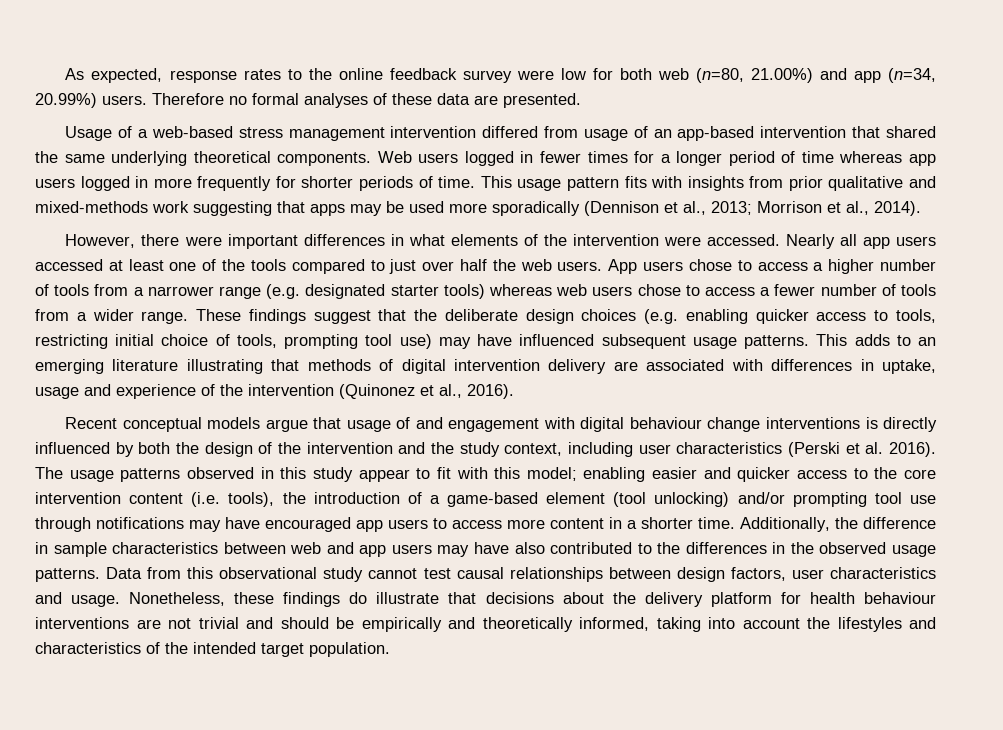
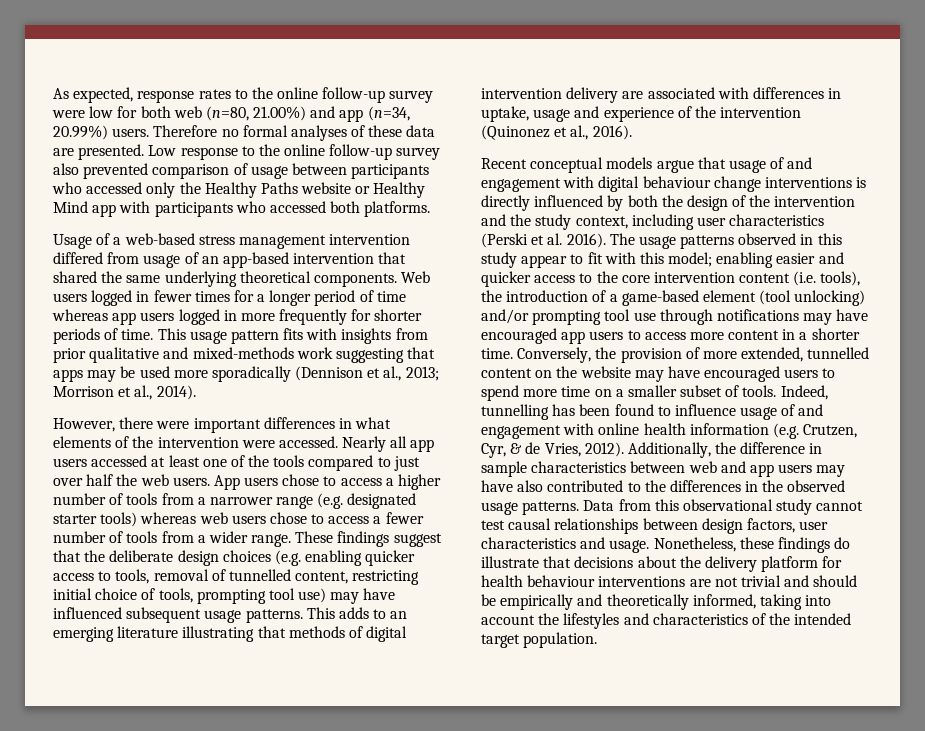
- As expected, response rates to the online feedback survey were low for both web (n=80, 21.00%) and app (n=34, 20.99%) users.
+ As expected, response rates to the online follow-up survey were low for both web (n=80, 21.00%) and app (n=34, 20.99%) users.
+ Low response to the online follow-up survey also prevented comparison of usage between participants who accessed only the Healthy Paths website or Healthy Mind app with participants who accessed both platforms.
- These findings suggest that the deliberate design choices (e.g. enabling quicker access to tools, restricting initial choice of tools, prompting tool use) may have influenced subsequent usage patterns.
+ These findings suggest that the deliberate design choices (e.g. enabling quicker access to tools, removal of tunnelled content, restricting initial choice of tools, prompting tool use) may have influenced subsequent usage patterns.
+ Conversely, the provision of more extended, tunnelled content on the website may have encouraged users to spend more time on a smaller subset of tools. Indeed, tunnelling has been found to influence usage of and engagement with online health information (e.g. Crutzen, Cyr, & de Vries, 2012).

